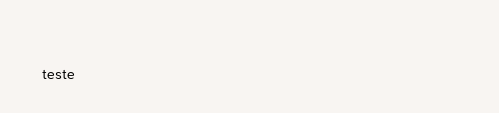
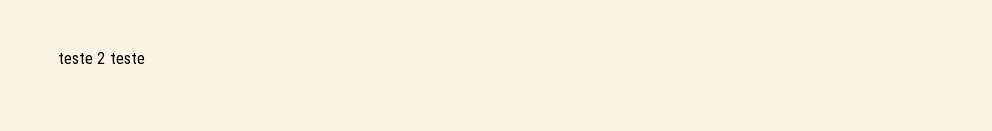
- teste
+ teste 2 teste

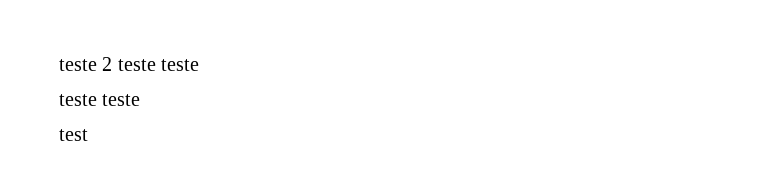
- teste 2 teste
+ teste 2 teste teste
+ teste teste
+ test

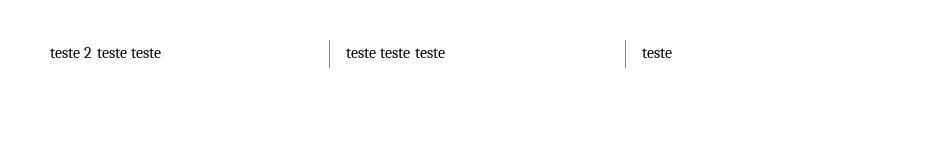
  teste 2 teste teste
- teste teste
- test
+ teste teste teste
+ teste

